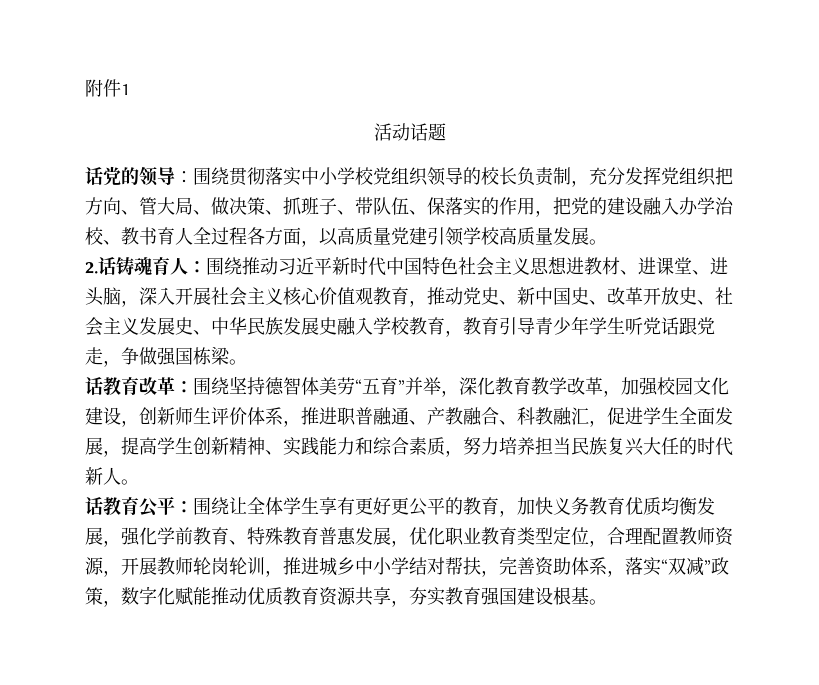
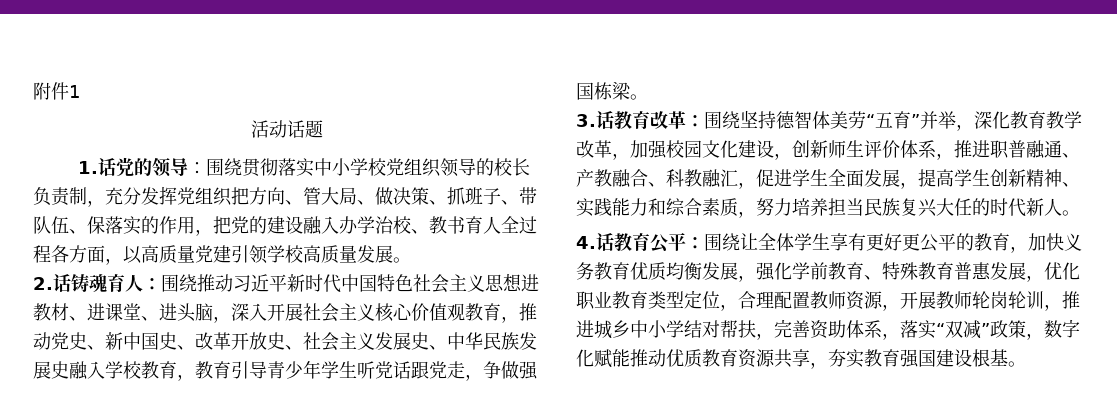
- 话党的领导：围绕贯彻落实中小学校党组织领导的校长负责制，充分发挥党组织把方向、管大局、做决策、抓班子、带队伍、保落实的作用，把党的建设融入办学治校、教书育人全过程各方面，以高质量党建引领学校高质量发展。
+ 1.话党的领导：围绕贯彻落实中小学校党组织领导的校长负责制，充分发挥党组织把方向、管大局、做决策、抓班子、带队伍、保落实的作用，把党的建设融入办学治校、教书育人全过程各方面，以高质量党建引领学校高质量发展。
- 话教育改革：围绕坚持德智体美劳“五育”并举，深化教育教学改革，加强校园文化建设，创新师生评价体系，推进职普融通、产教融合、科教融汇，促进学生全面发展，提高学生创新精神、实践能力和综合素质，努力培养担当民族复兴大任的时代新人。
+ 3.话教育改革：围绕坚持德智体美劳“五育”并举，深化教育教学改革，加强校园文化建设，创新师生评价体系，推进职普融通、产教融合、科教融汇，促进学生全面发展，提高学生创新精神、实践能力和综合素质，努力培养担当民族复兴大任的时代新人。
- 话教育公平：
+ 4.话教育公平：

